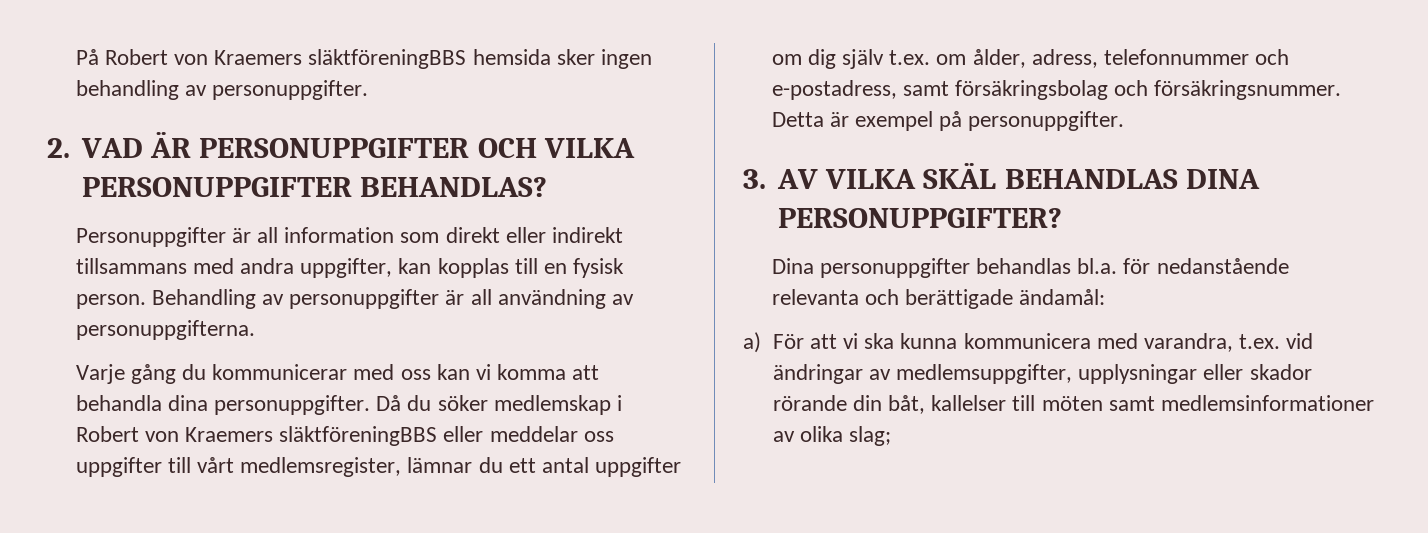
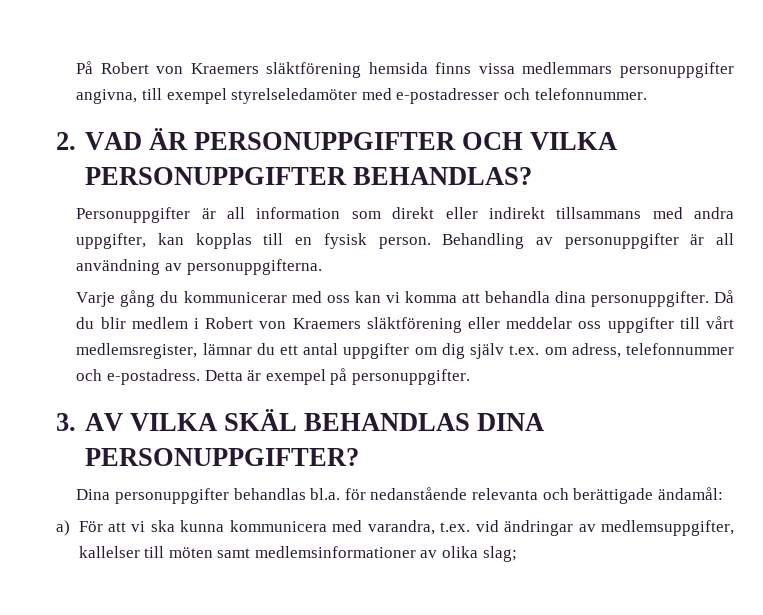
- På Robert von Kraemers släktföreningBBS hemsida sker ingen behandling av personuppgifter.
+ På Robert von Kraemers släktförening hemsida finns vissa medlemmars personuppgifter angivna, till exempel styrelseledamöter med e-postadresser och telefonnummer.
- Då du söker medlemskap i Robert von Kraemers släktföreningBBS eller meddelar oss uppgifter till vårt medlemsregister, lämnar du ett antal uppgifter om dig själv t.ex. om ålder, adress, telefonnummer och e-postadress, samt försäkringsbolag och försäkringsnummer.
+ Då du blir medlem i Robert von Kraemers släktförening eller meddelar oss uppgifter till vårt medlemsregister, lämnar du ett antal uppgifter om dig själv t.ex. om adress, telefonnummer och e-postadress.
- a) För att vi ska kunna kommunicera med varandra, t.ex. vid ändringar av medlemsuppgifter, upplysningar eller skador rörande din båt, kallelser till möten samt medlemsinformationer av olika slag;
+ a) För att vi ska kunna kommunicera med varandra, t.ex. vid ändringar av medlemsuppgifter, kallelser till möten samt medlemsinformationer av olika slag;

